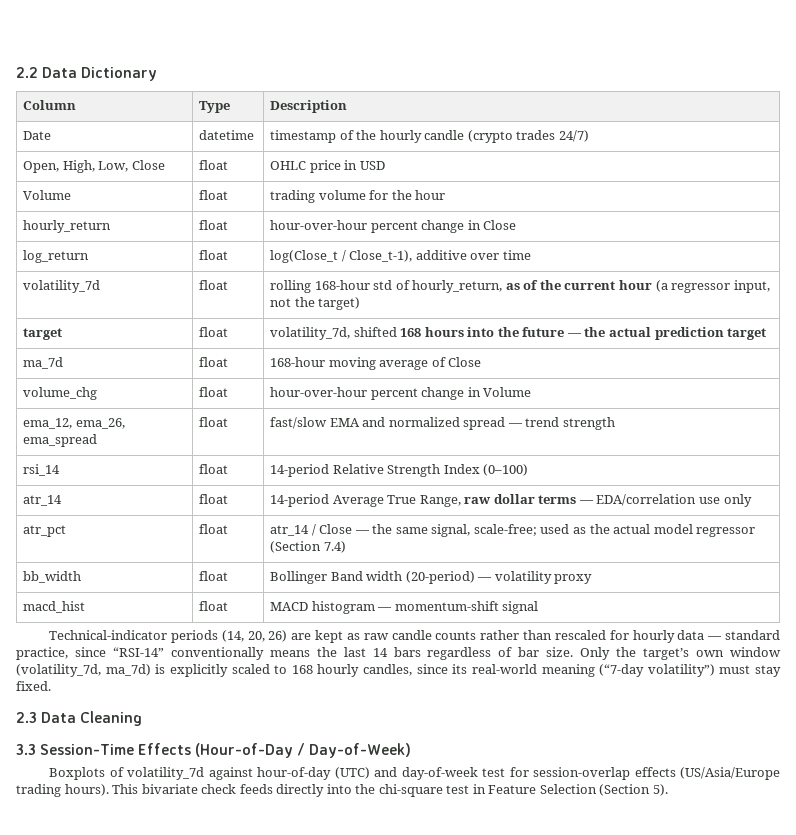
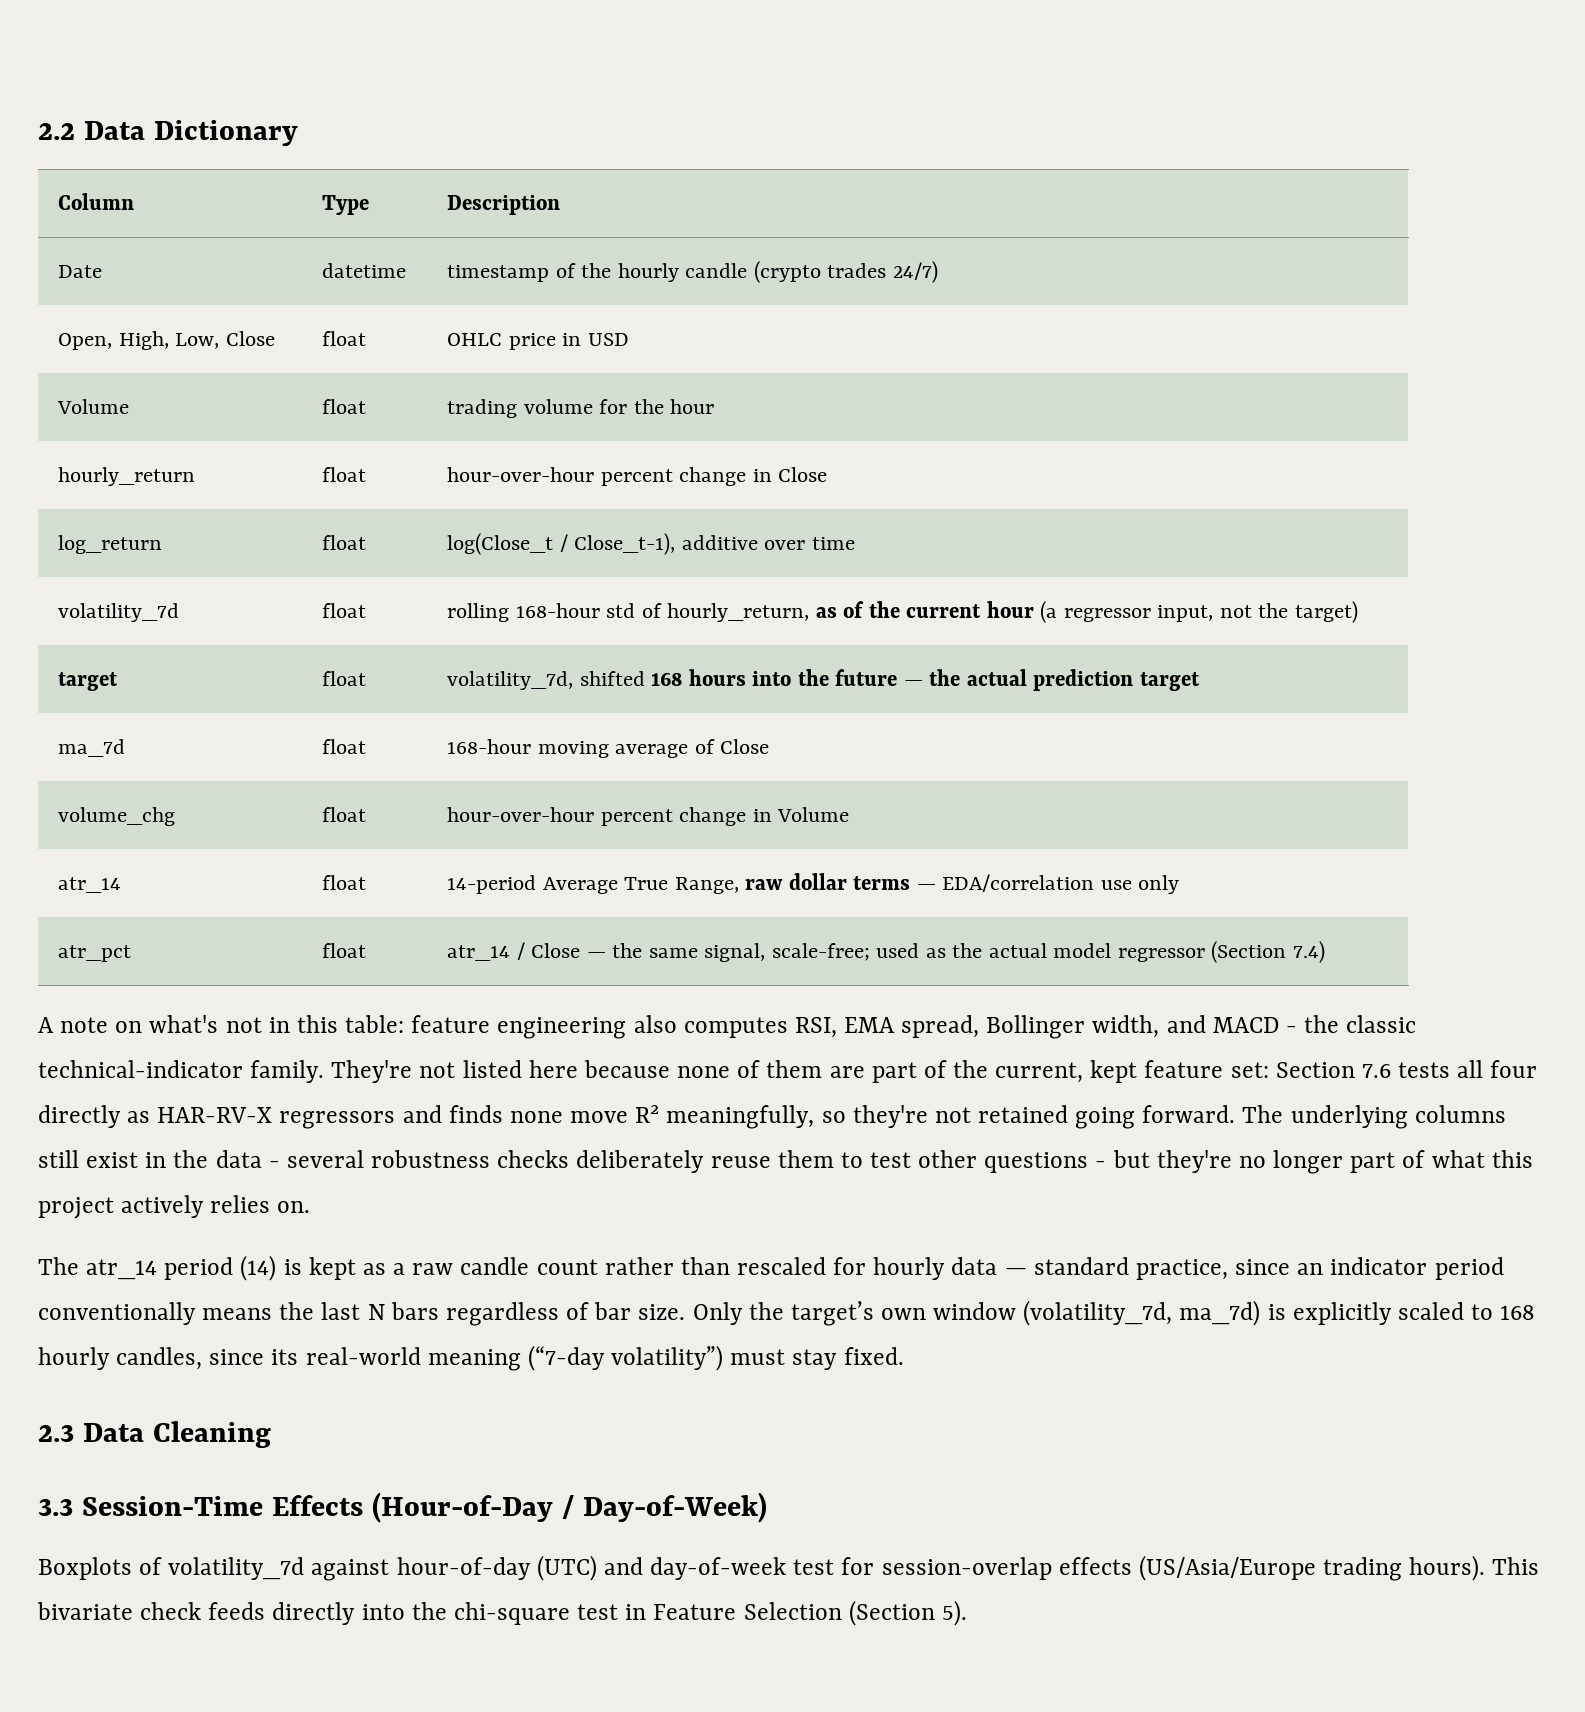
- ema_12, ema_26, ema_spread | float | fast/slow EMA and normalized spread — trend strength
- rsi_14 | float | 14-period Relative Strength Index (0–100)
- bb_width | float | Bollinger Band width (20-period) — volatility proxy
- macd_hist | float | MACD histogram — momentum-shift signal
- Technical-indicator periods (14, 20, 26) are kept as raw candle counts rather than rescaled for hourly data — standard practice, since “RSI-14” conventionally means the last 14 bars regardless of bar size.
+ A note on what's not in this table: feature engineering also computes RSI, EMA spread, Bollinger width, and MACD - the classic technical-indicator family. They're not listed here because none of them are part of the current, kept feature set: Section 7.6 tests all four directly as HAR-RV-X regressors and finds none move R² meaningfully, so they're not retained going forward. The underlying columns still exist in the data - several robustness checks deliberately reuse them to test other questions - but they're no longer part of what this project actively relies on.
+ The atr_14 period (14) is kept as a raw candle count rather than rescaled for hourly data — standard practice, since an indicator period conventionally means the last N bars regardless of bar size.

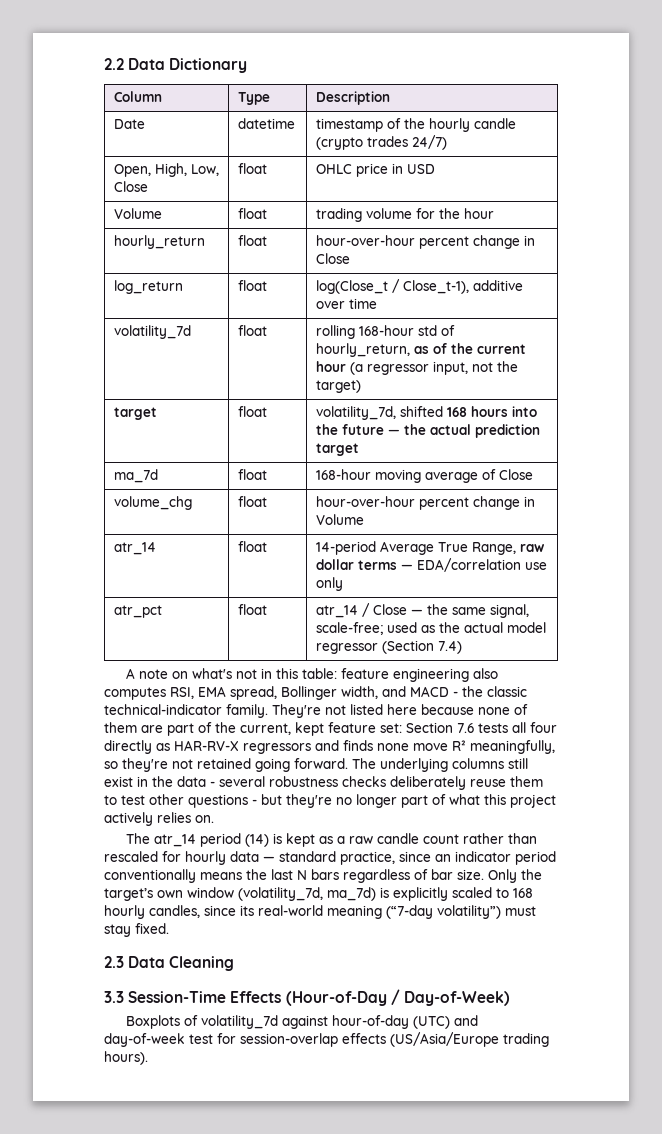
- This bivariate check feeds directly into the chi-square test in Feature Selection (Section 5).

